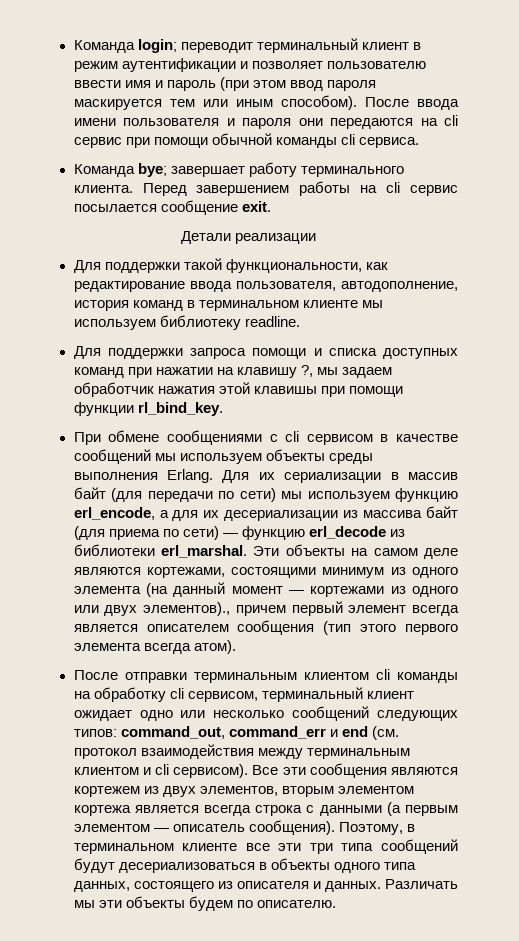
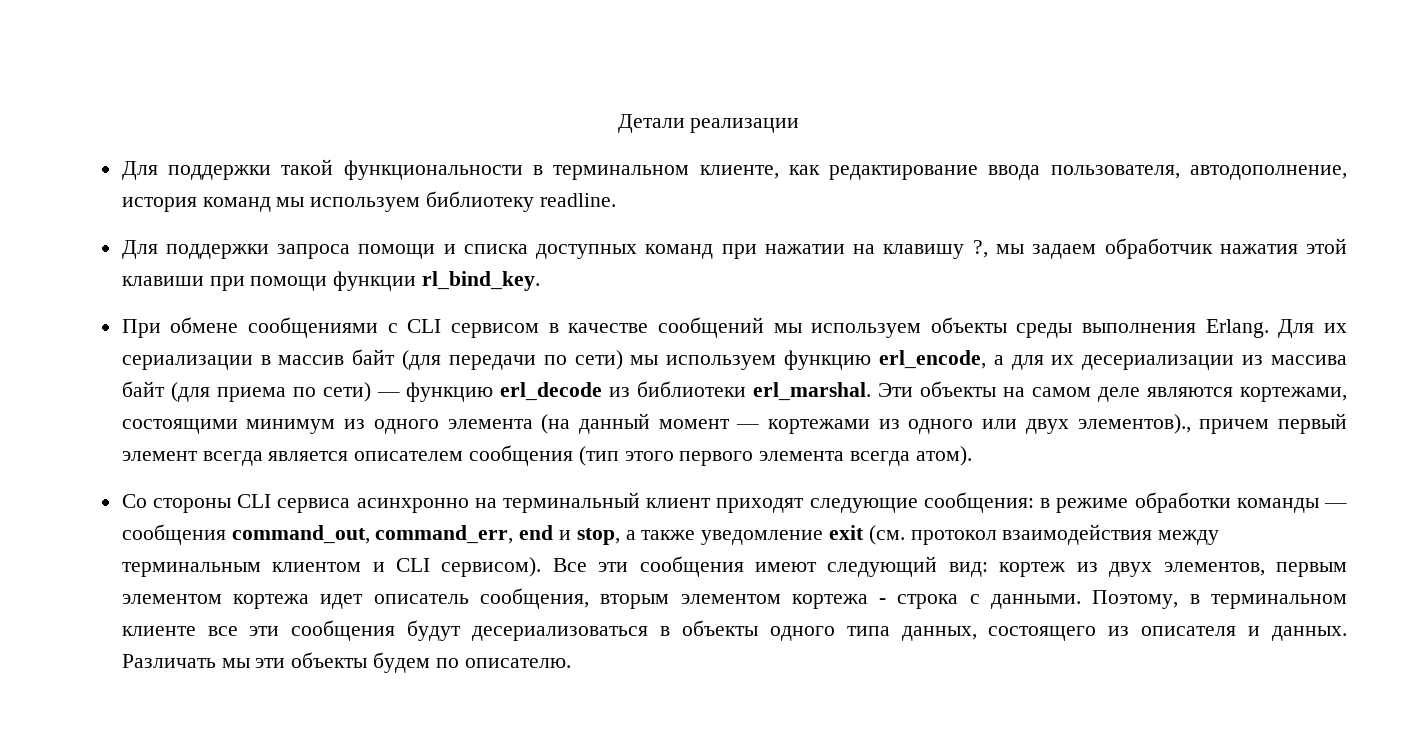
- Команда login; переводит терминальный клиент в режим аутентификации и позволяет пользователю ввести имя и пароль (при этом ввод пароля маскируется тем или иным способом). После ввода имени пользователя и пароля они передаются на cli сервис при помощи обычной команды cli сервиса.
- Команда bye; завершает работу терминального клиента. Перед завершением работы на cli сервис посылается сообщение exit.
- Для поддержки такой функциональности, как редактирование ввода пользователя, автодополнение, история команд в терминальном клиенте мы используем библиотеку readline.
+ Для поддержки такой функциональности в терминальном клиенте, как редактирование ввода пользователя, автодополнение, история команд мы используем библиотеку readline.
- Для поддержки запроса помощи и списка доступных команд при нажатии на клавишу ?, мы задаем обработчик нажатия этой клавишы при помощи функции rl_bind_key.
+ Для поддержки запроса помощи и списка доступных команд при нажатии на клавишу ?, мы задаем обработчик нажатия этой клавиши при помощи функции rl_bind_key.
- При обмене сообщениями с cli сервисом в качестве сообщений мы используем объекты среды выполнения Erlang.
+ При обмене сообщениями с CLI сервисом в качестве сообщений мы используем объекты среды выполнения Erlang.
- После отправки терминальным клиентом cli команды на обработку cli сервисом, терминальный клиент ожидает одно или несколько сообщений следующих типов: command_out, command_err и end (см. протокол взаимодействия между терминальным клиентом и cli сервисом).
+ Со стороны CLI сервиса асинхронно на терминальный клиент приходят следующие сообщения: в режиме обработки команды — сообщения command_out, command_err, end и stop, а также уведомление exit (см. протокол взаимодействия между терминальным клиентом и CLI сервисом).
- Все эти сообщения являются кортежем из двух элементов, вторым элементом кортежа является всегда строка с данными (а первым элементом — описатель сообщения).
+ Все эти сообщения имеют следующий вид: кортеж из двух элементов, первым элементом кортежа идет описатель сообщения, вторым элементом кортежа - строка с данными.
- Поэтому, в терминальном клиенте все эти три типа сообщений будут десериализоваться в объекты одного типа данных, состоящего из описателя и данных.
+ Поэтому, в терминальном клиенте все эти сообщения будут десериализоваться в объекты одного типа данных, состоящего из описателя и данных.

